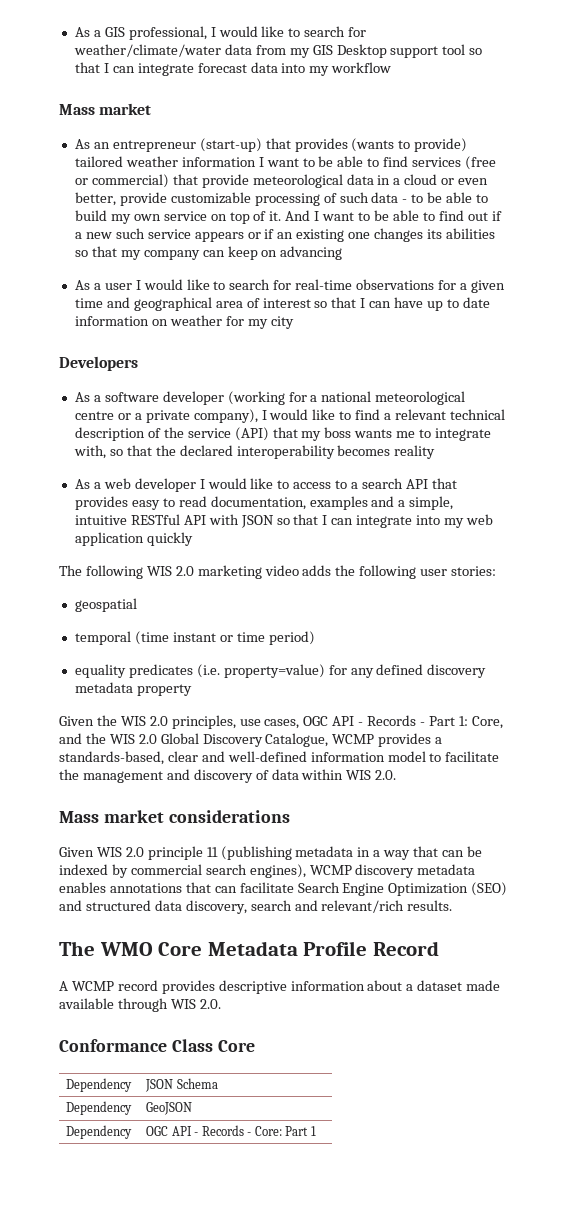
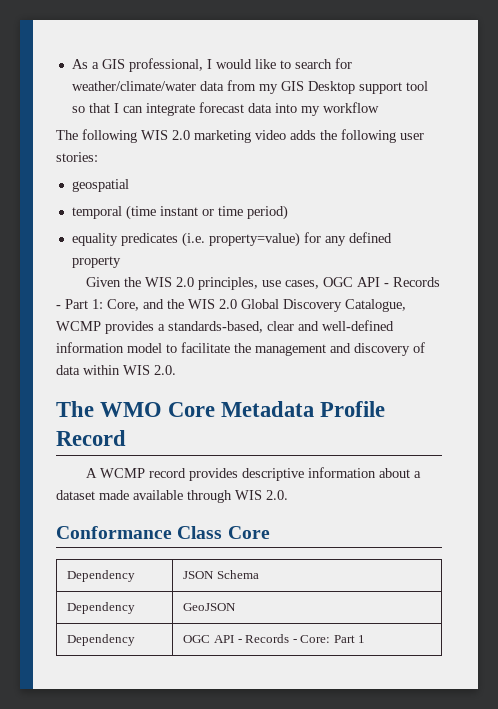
  As a GIS professional, I would like to search for weather/climate/water data from my GIS Desktop support tool so that I can integrate forecast data into my workflow
- Mass market
- As an entrepreneur (start-up) that provides (wants to provide) tailored weather information I want to be able to find services (free or commercial) that provide meteorological data in a cloud or even better, provide customizable processing of such data - to be able to build my own service on top of it. And I want to be able to find out if a new such service appears or if an existing one changes its abilities so that my company can keep on advancing
- As a user I would like to search for real-time observations for a given time and geographical area of interest so that I can have up to date information on weather for my city
- Developers
- As a software developer (working for a national meteorological centre or a private company), I would like to find a relevant technical description of the service (API) that my boss wants me to integrate with, so that the declared interoperability becomes reality
- As a web developer I would like to access to a search API that provides easy to read documentation, examples and a simple, intuitive RESTful API with JSON so that I can integrate into my web application quickly
- equality predicates (i.e. property=value) for any defined discovery metadata property
+ equality predicates (i.e. property=value) for any defined property
- Mass market considerations
- Given WIS 2.0 principle 11 (publishing metadata in a way that can be indexed by commercial search engines), WCMP discovery metadata enables annotations that can facilitate Search Engine Optimization (SEO) and structured data discovery, search and relevant/rich results.

